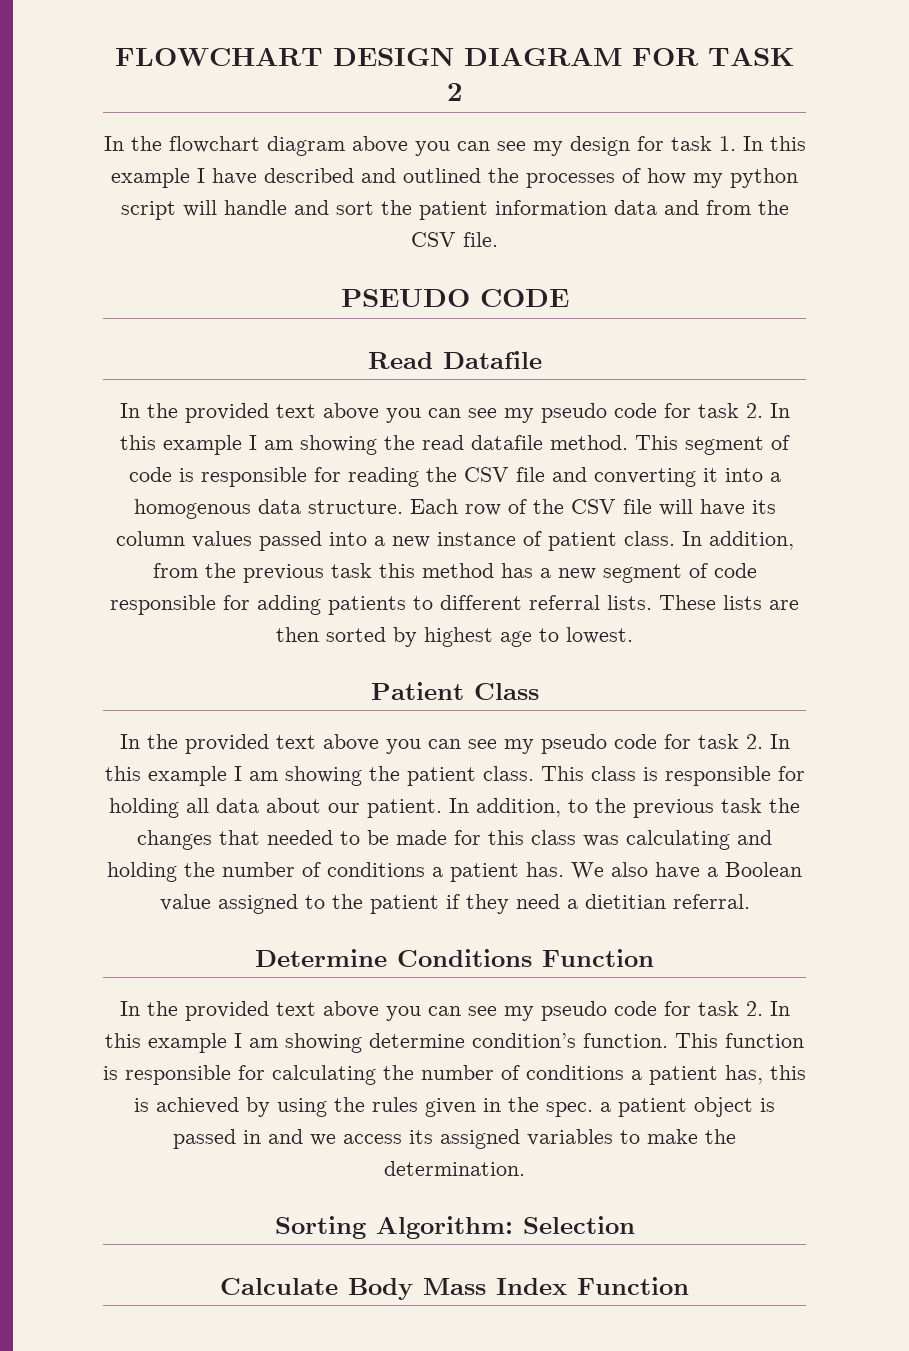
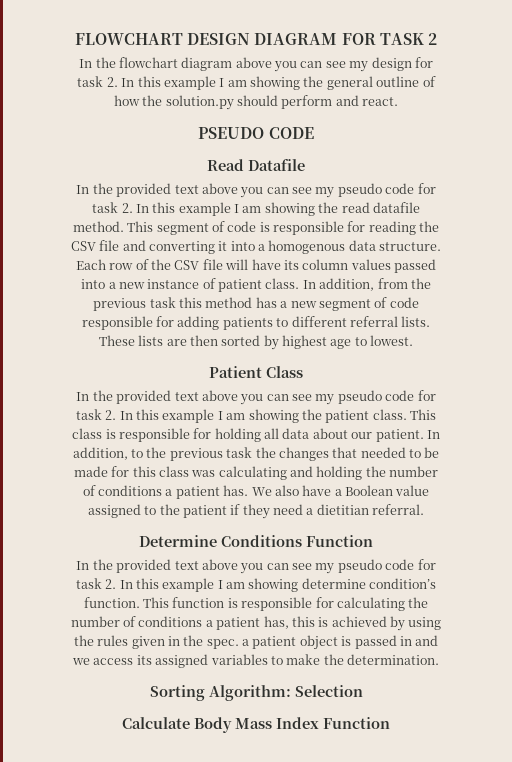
- In the flowchart diagram above you can see my design for task 1. In this example I have described and outlined the processes of how my python script will handle and sort the patient information data and from the CSV file.
+ In the flowchart diagram above you can see my design for task 2. In this example I am showing the general outline of how the solution.py should perform and react.

